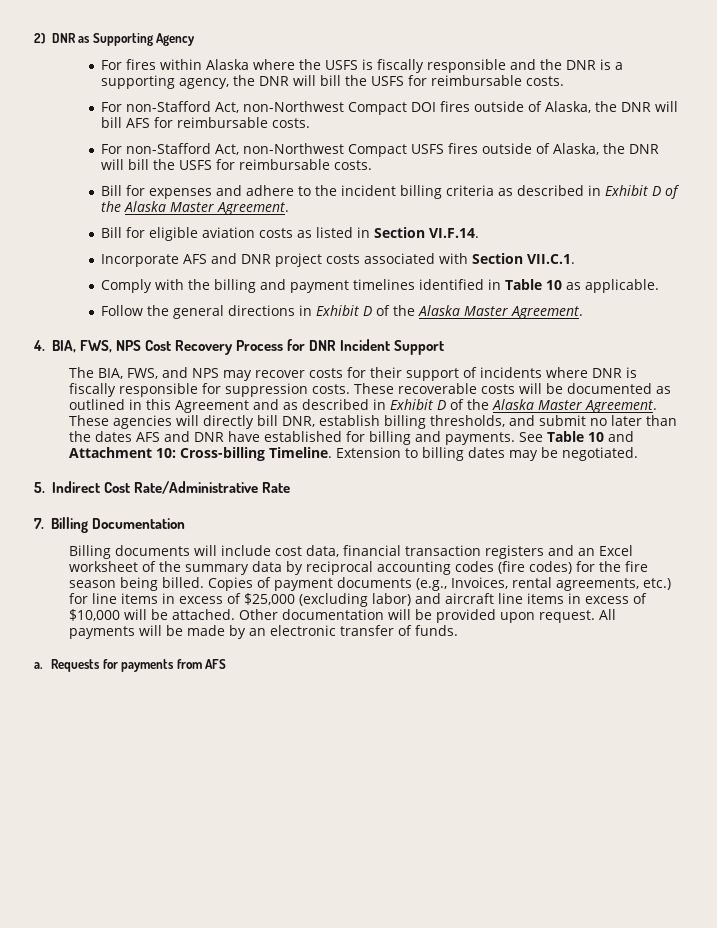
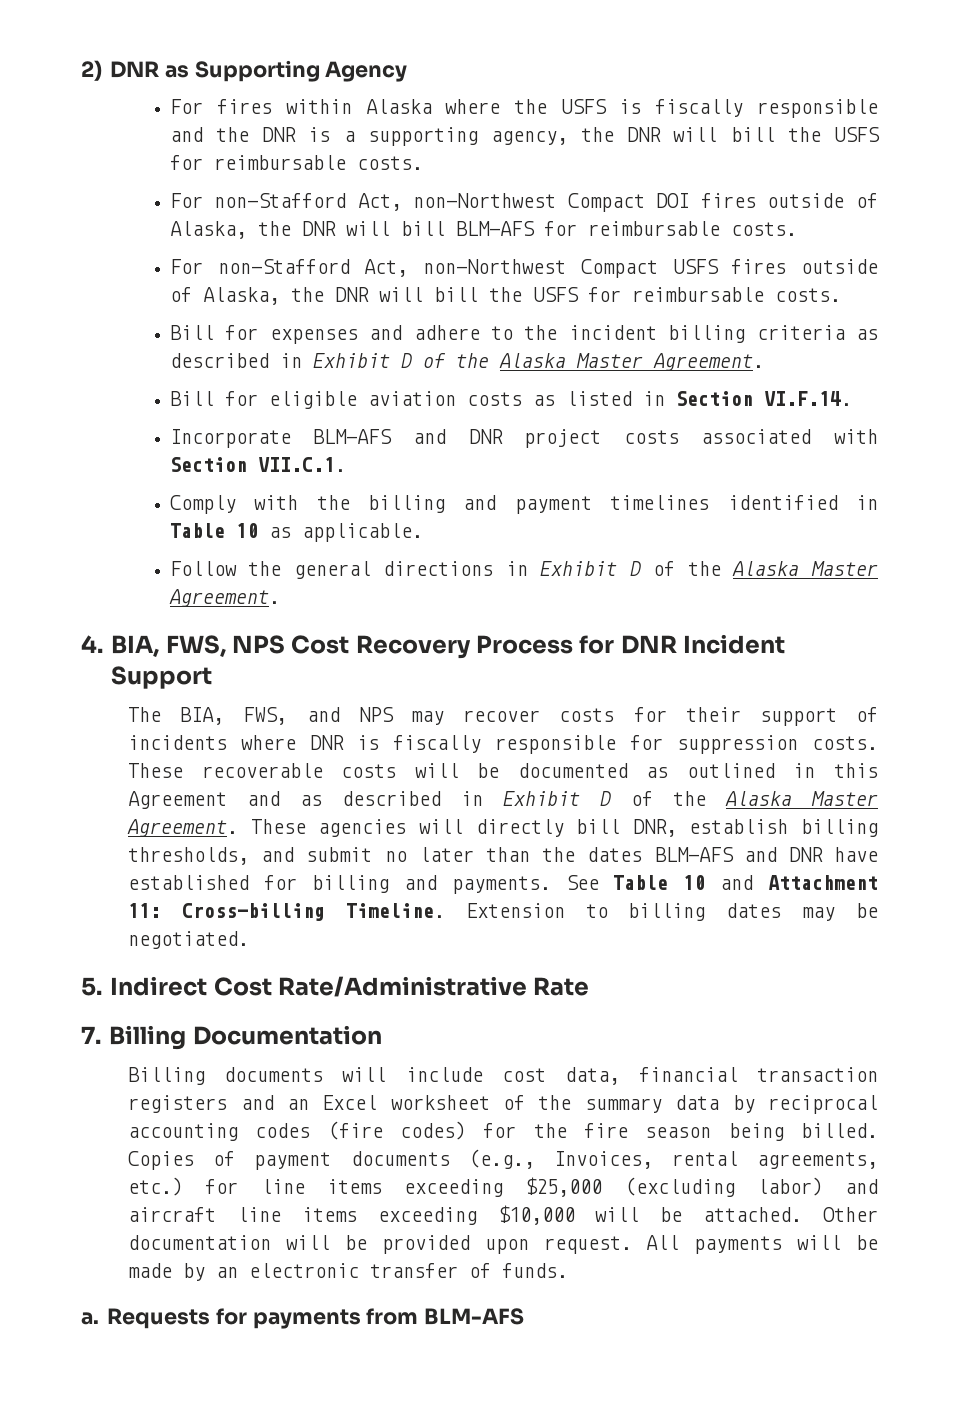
- For non-Stafford Act, non-Northwest Compact DOI fires outside of Alaska, the DNR will bill AFS for reimbursable costs.
+ For non-Stafford Act, non-Northwest Compact DOI fires outside of Alaska, the DNR will bill BLM-AFS for reimbursable costs.
- Incorporate AFS and DNR project costs associated with Section VII.C.1.
+ Incorporate BLM-AFS and DNR project costs associated with Section VII.C.1.
- These agencies will directly bill DNR, establish billing thresholds, and submit no later than the dates AFS and DNR have established for billing and payments.
+ These agencies will directly bill DNR, establish billing thresholds, and submit no later than the dates BLM-AFS and DNR have established for billing and payments.
- See Table 10 and Attachment 10: Cross-billing Timeline.
+ See Table 10 and Attachment 11: Cross-billing Timeline.
- Copies of payment documents (e.g., Invoices, rental agreements, etc.) for line items in excess of $25,000 (excluding labor) and aircraft line items in excess of $10,000 will be attached.
+ Copies of payment documents (e.g., Invoices, rental agreements, etc.) for line items exceeding $25,000 (excluding labor) and aircraft line items exceeding $10,000 will be attached.
- Requests for payments from AFS
+ Requests for payments from BLM-AFS

